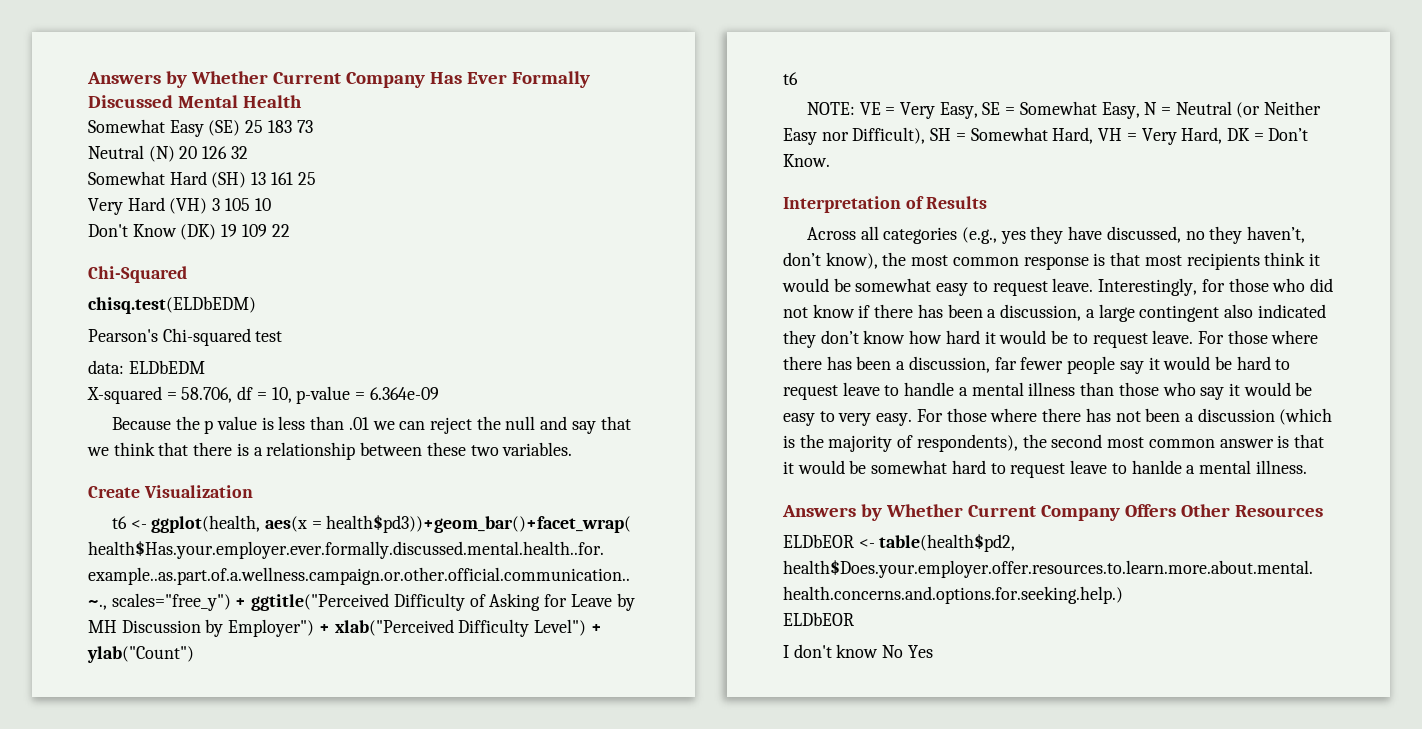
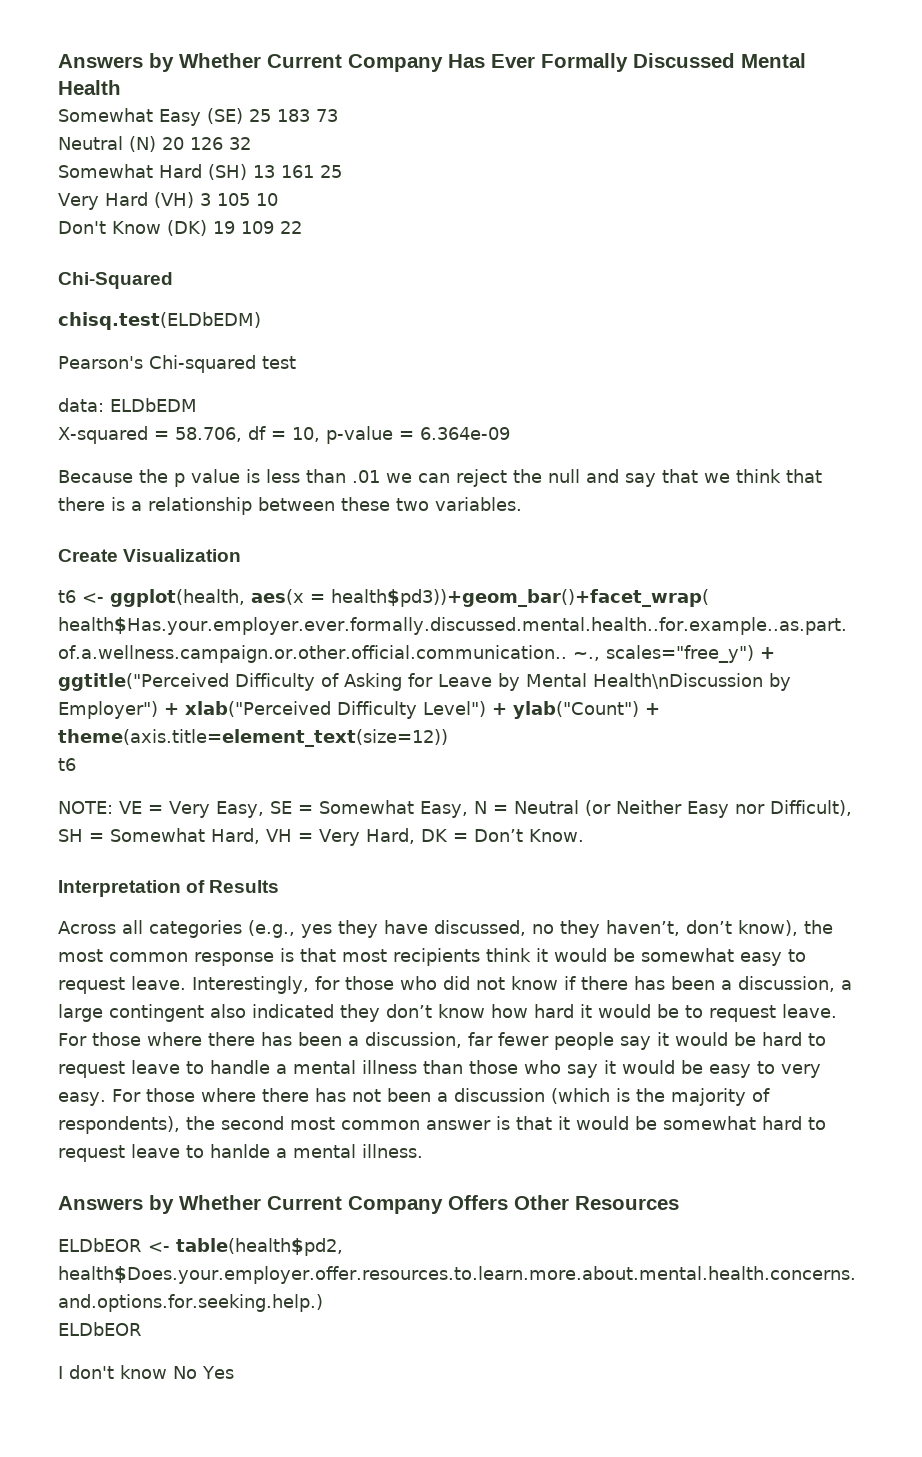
- ~., scales="free_y") + ggtitle("Perceived Difficulty of Asking for Leave by MH Discussion by Employer") + xlab("Perceived Difficulty Level") + ylab("Count")
+ ~., scales="free_y") + ggtitle("Perceived Difficulty of Asking for Leave by Mental Health\nDiscussion by Employer") + xlab("Perceived Difficulty Level") + ylab("Count") + theme(axis.title=element_text(size=12))

